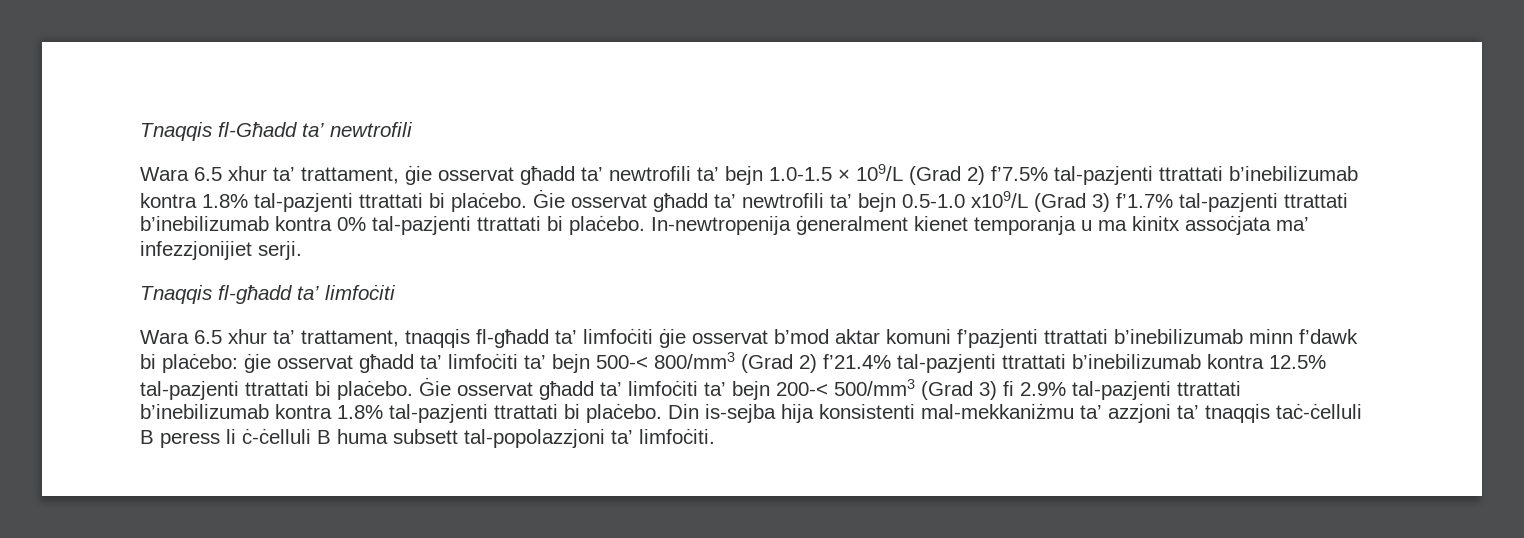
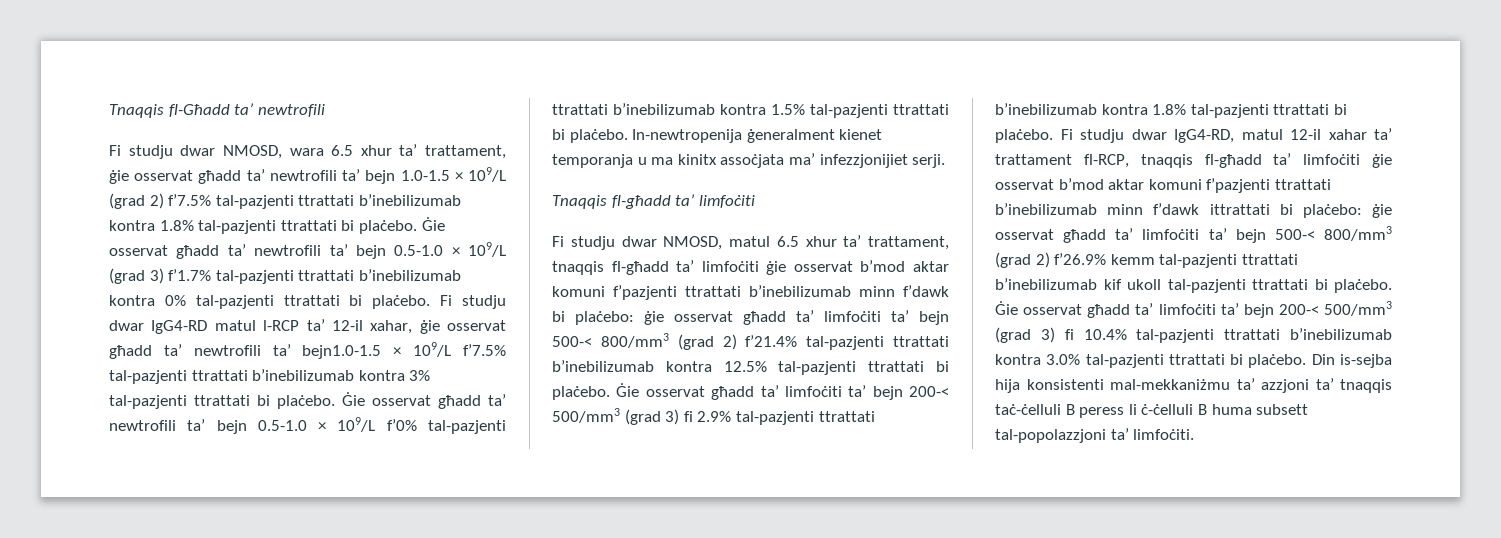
- Wara 6.5 xhur ta’ trattament, ġie osservat għadd ta’ newtrofili ta’ bejn 1.0-1.5 × 109/L (Grad 2) f’7.5% tal-pazjenti ttrattati b’inebilizumab kontra 1.8% tal-pazjenti ttrattati bi plaċebo.
+ Fi studju dwar NMOSD, wara 6.5 xhur ta’ trattament, ġie osservat għadd ta’ newtrofili ta’ bejn 1.0-1.5 × 109/L (grad 2) f’7.5% tal-pazjenti ttrattati b’inebilizumab kontra 1.8% tal-pazjenti ttrattati bi plaċebo.
- Ġie osservat għadd ta’ newtrofili ta’ bejn 0.5-1.0 x109/L (Grad 3) f’1.7% tal-pazjenti ttrattati b’inebilizumab kontra 0% tal-pazjenti ttrattati bi plaċebo.
+ Ġie osservat għadd ta’ newtrofili ta’ bejn 0.5-1.0 × 109/L (grad 3) f’1.7% tal-pazjenti ttrattati b’inebilizumab kontra 0% tal-pazjenti ttrattati bi plaċebo.
+ Fi studju dwar IgG4-RD matul l-RCP ta’ 12-il xahar, ġie osservat għadd ta’ newtrofili ta’ bejn1.0-1.5 × 109/L f’7.5% tal-pazjenti ttrattati b’inebilizumab kontra 3% tal-pazjenti ttrattati bi plaċebo. Ġie osservat għadd ta’ newtrofili ta’ bejn 0.5-1.0 × 109/L f’0% tal-pazjenti ttrattati b’inebilizumab kontra 1.5% tal-pazjenti ttrattati bi plaċebo.
- Wara 6.5 xhur ta’ trattament, tnaqqis fl-għadd ta’ limfoċiti ġie osservat b’mod aktar komuni f’pazjenti ttrattati b’inebilizumab minn f’dawk bi plaċebo: ġie osservat għadd ta’ limfoċiti ta’ bejn 500-< 800/mm3 (Grad 2) f’21.4% tal-pazjenti ttrattati b’inebilizumab kontra 12.5% tal-pazjenti ttrattati bi plaċebo.
+ Fi studju dwar NMOSD, matul 6.5 xhur ta’ trattament, tnaqqis fl-għadd ta’ limfoċiti ġie osservat b’mod aktar komuni f’pazjenti ttrattati b’inebilizumab minn f’dawk bi plaċebo: ġie osservat għadd ta’ limfoċiti ta’ bejn 500-< 800/mm3 (grad 2) f’21.4% tal-pazjenti ttrattati b’inebilizumab kontra 12.5% tal-pazjenti ttrattati bi plaċebo.
- Ġie osservat għadd ta’ limfoċiti ta’ bejn 200-< 500/mm3 (Grad 3) fi 2.9% tal-pazjenti ttrattati b’inebilizumab kontra 1.8% tal-pazjenti ttrattati bi plaċebo.
+ Ġie osservat għadd ta’ limfoċiti ta’ bejn 200-< 500/mm3 (grad 3) fi 2.9% tal-pazjenti ttrattati b’inebilizumab kontra 1.8% tal-pazjenti ttrattati bi plaċebo.
+ Fi studju dwar IgG4-RD, matul 12-il xahar ta’ trattament fl-RCP, tnaqqis fl-għadd ta’ limfoċiti ġie osservat b’mod aktar komuni f’pazjenti ttrattati b’inebilizumab minn f’dawk ittrattati bi plaċebo: ġie osservat għadd ta’ limfoċiti ta’ bejn 500-< 800/mm3 (grad 2) f’26.9% kemm tal-pazjenti ttrattati b’inebilizumab kif ukoll tal-pazjenti ttrattati bi plaċebo. Ġie osservat għadd ta’ limfoċiti ta’ bejn 200-< 500/mm3 (grad 3) fi 10.4% tal-pazjenti ttrattati b’inebilizumab kontra 3.0% tal-pazjenti ttrattati bi plaċebo.

